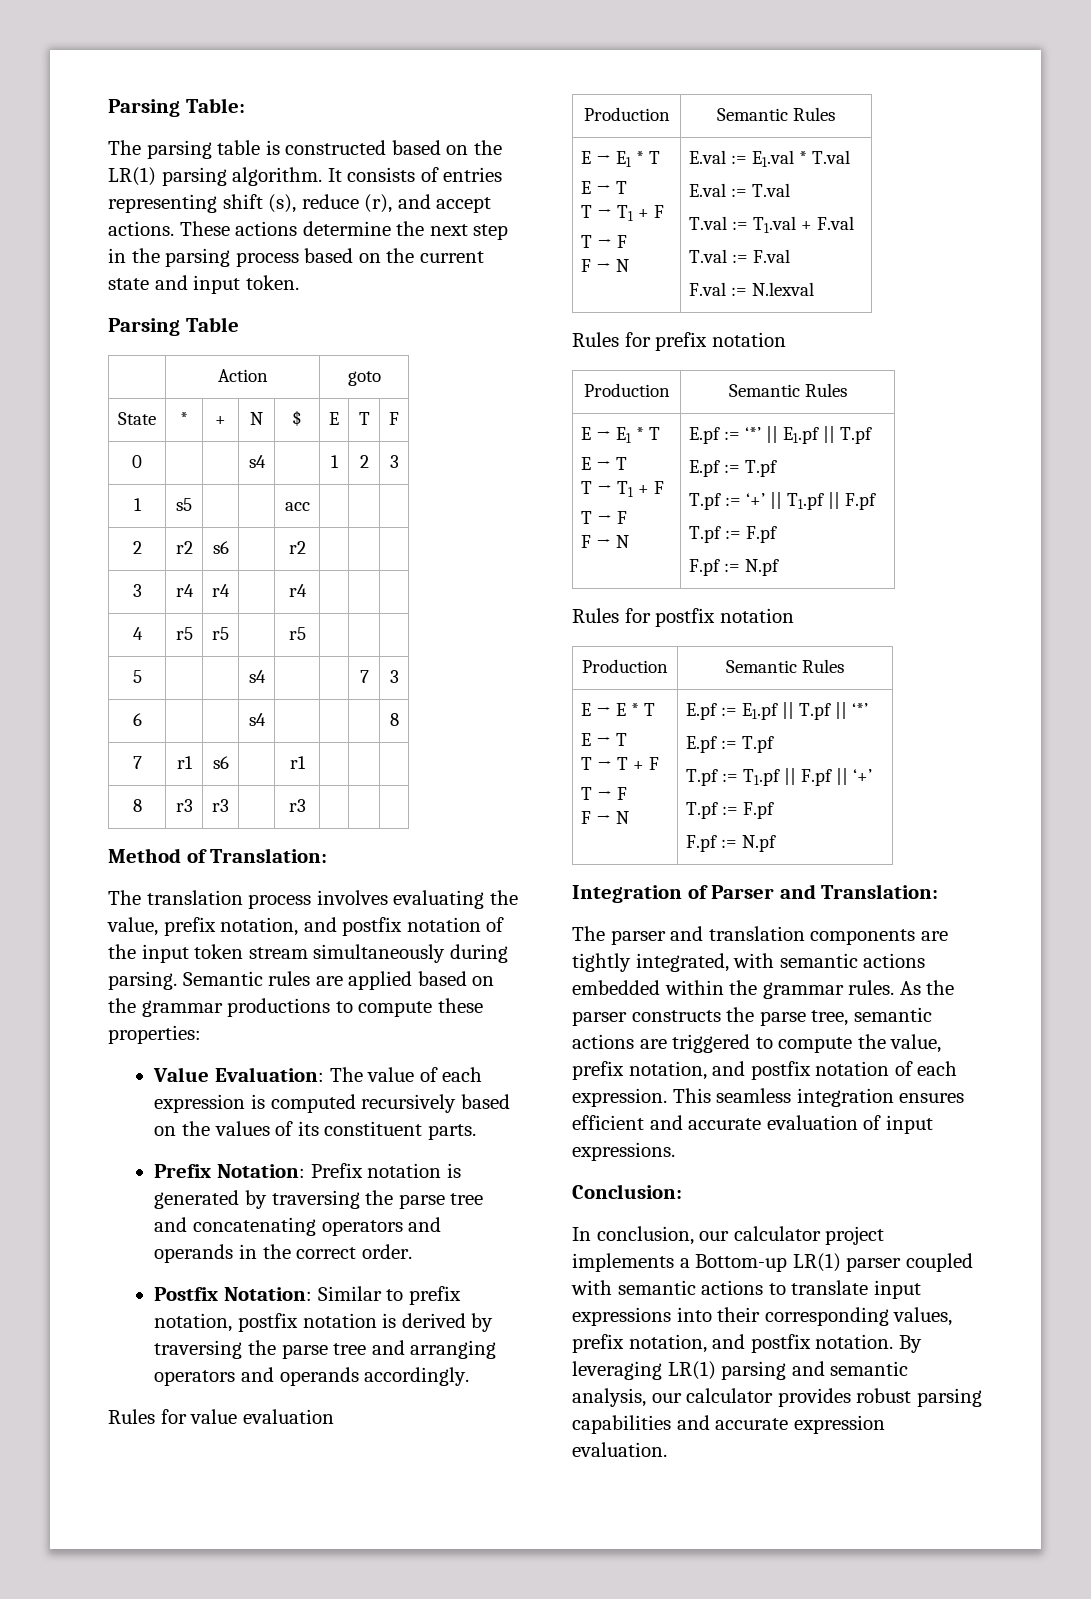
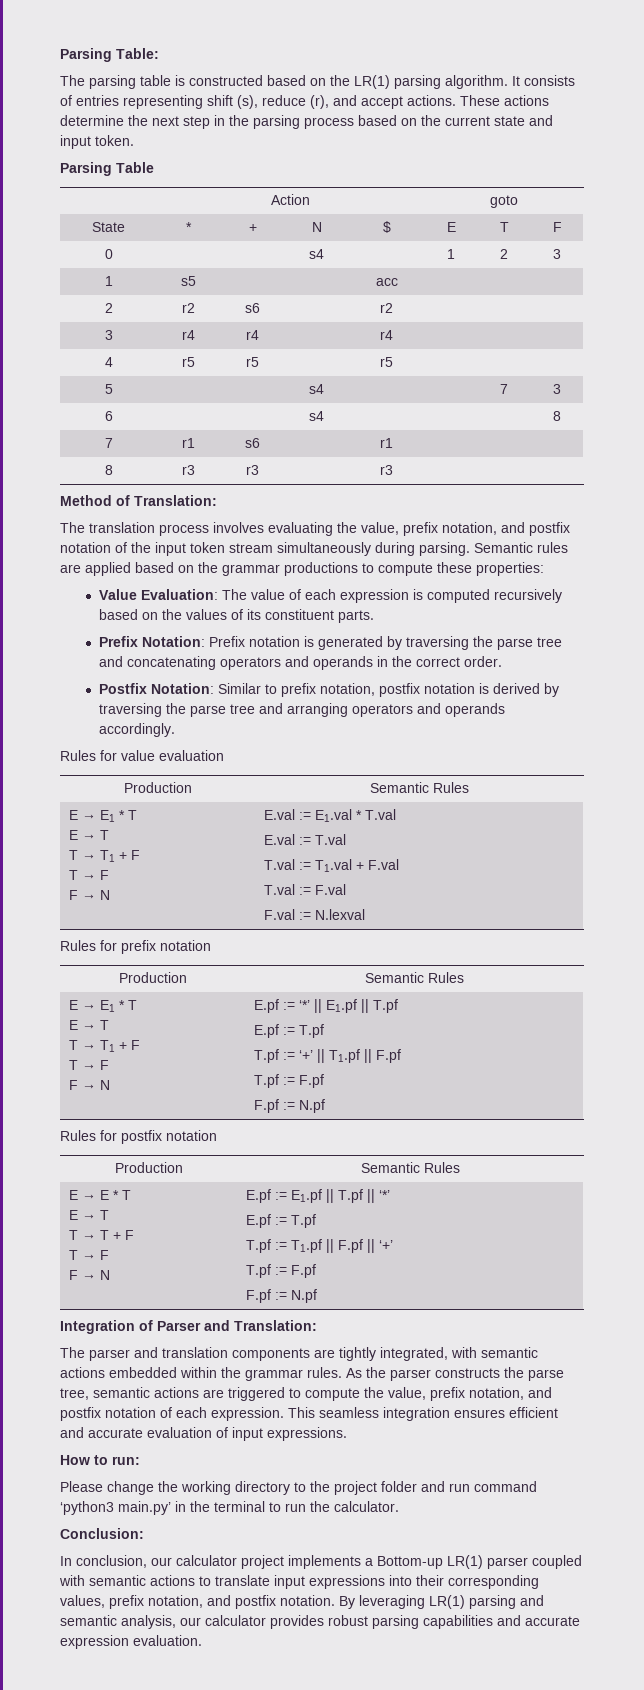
+ How to run:
+ Please change the working directory to the project folder and run command ‘python3 main.py’ in the terminal to run the calculator.

